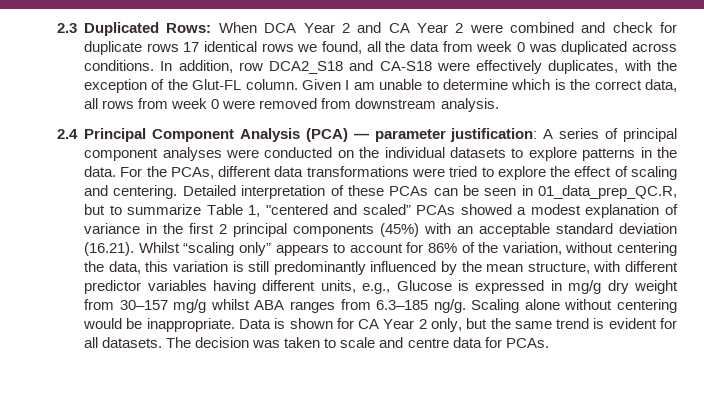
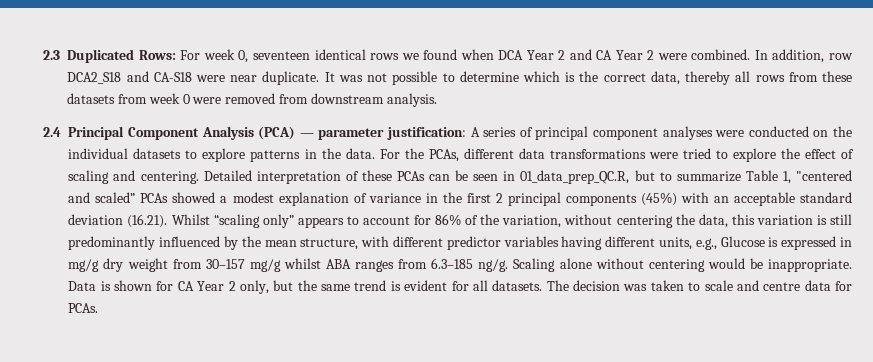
- 2.3 Duplicated Rows: When DCA Year 2 and CA Year 2 were combined and check for duplicate rows 17 identical rows we found, all the data from week 0 was duplicated across conditions.
+ 2.3 Duplicated Rows: For week 0, seventeen identical rows we found when DCA Year 2 and CA Year 2 were combined.
- In addition, row DCA2_S18 and CA-S18 were effectively duplicates, with the exception of the Glut-FL column. Given I am unable to determine which is the correct data, all rows from week 0 were removed from downstream analysis.
+ In addition, row DCA2_S18 and CA-S18 were near duplicate. It was not possible to determine which is the correct data, thereby all rows from these datasets from week 0 were removed from downstream analysis.

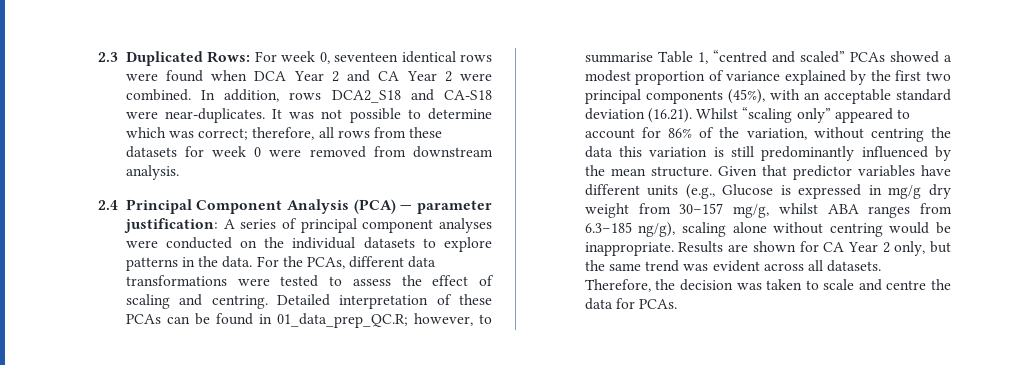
- 2.3 Duplicated Rows: For week 0, seventeen identical rows we found when DCA Year 2 and CA Year 2 were combined.
+ 2.3 Duplicated Rows: For week 0, seventeen identical rows were found when DCA Year 2 and CA Year 2 were combined.
- In addition, row DCA2_S18 and CA-S18 were near duplicate.
+ In addition, rows DCA2_S18 and CA-S18 were near-duplicates.
- It was not possible to determine which is the correct data, thereby all rows from these datasets from week 0 were removed from downstream analysis.
+ It was not possible to determine which was correct; therefore, all rows from these datasets for week 0 were removed from downstream analysis.
- For the PCAs, different data transformations were tried to explore the effect of scaling and centering.
+ For the PCAs, different data transformations were tested to assess the effect of scaling and centring.
- Detailed interpretation of these PCAs can be seen in 01_data_prep_QC.R, but to summarize Table 1, "centered and scaled” PCAs showed a modest explanation of variance in the first 2 principal components (45%) with an acceptable standard deviation (16.21). Whilst “scaling only” appears to account for 86% of the variation, without centering the data, this variation is still predominantly influenced by the mean structure, with different predictor variables having different units, e.g., Glucose is expressed in mg/g dry weight from 30–157 mg/g whilst ABA ranges from 6.3–185 ng/g. Scaling alone without centering would be inappropriate.
+ Detailed interpretation of these PCAs can be found in 01_data_prep_QC.R; however, to summarise Table 1, “centred and scaled” PCAs showed a modest proportion of variance explained by the first two principal components (45%), with an acceptable standard deviation (16.21). Whilst “scaling only” appeared to account for 86% of the variation, without centring the data this variation is still predominantly influenced by the mean structure. Given that predictor variables have different units (e.g., Glucose is expressed in mg/g dry weight from 30–157 mg/g, whilst ABA ranges from 6.3–185 ng/g), scaling alone without centring would be inappropriate.
- Data is shown for CA Year 2 only, but the same trend is evident for all datasets. The decision was taken to scale and centre data for PCAs.
+ Results are shown for CA Year 2 only, but the same trend was evident across all datasets. Therefore, the decision was taken to scale and centre the data for PCAs.

